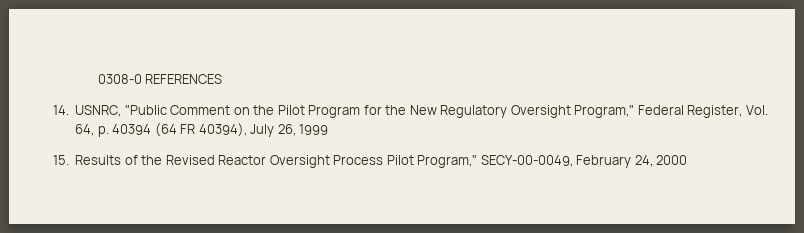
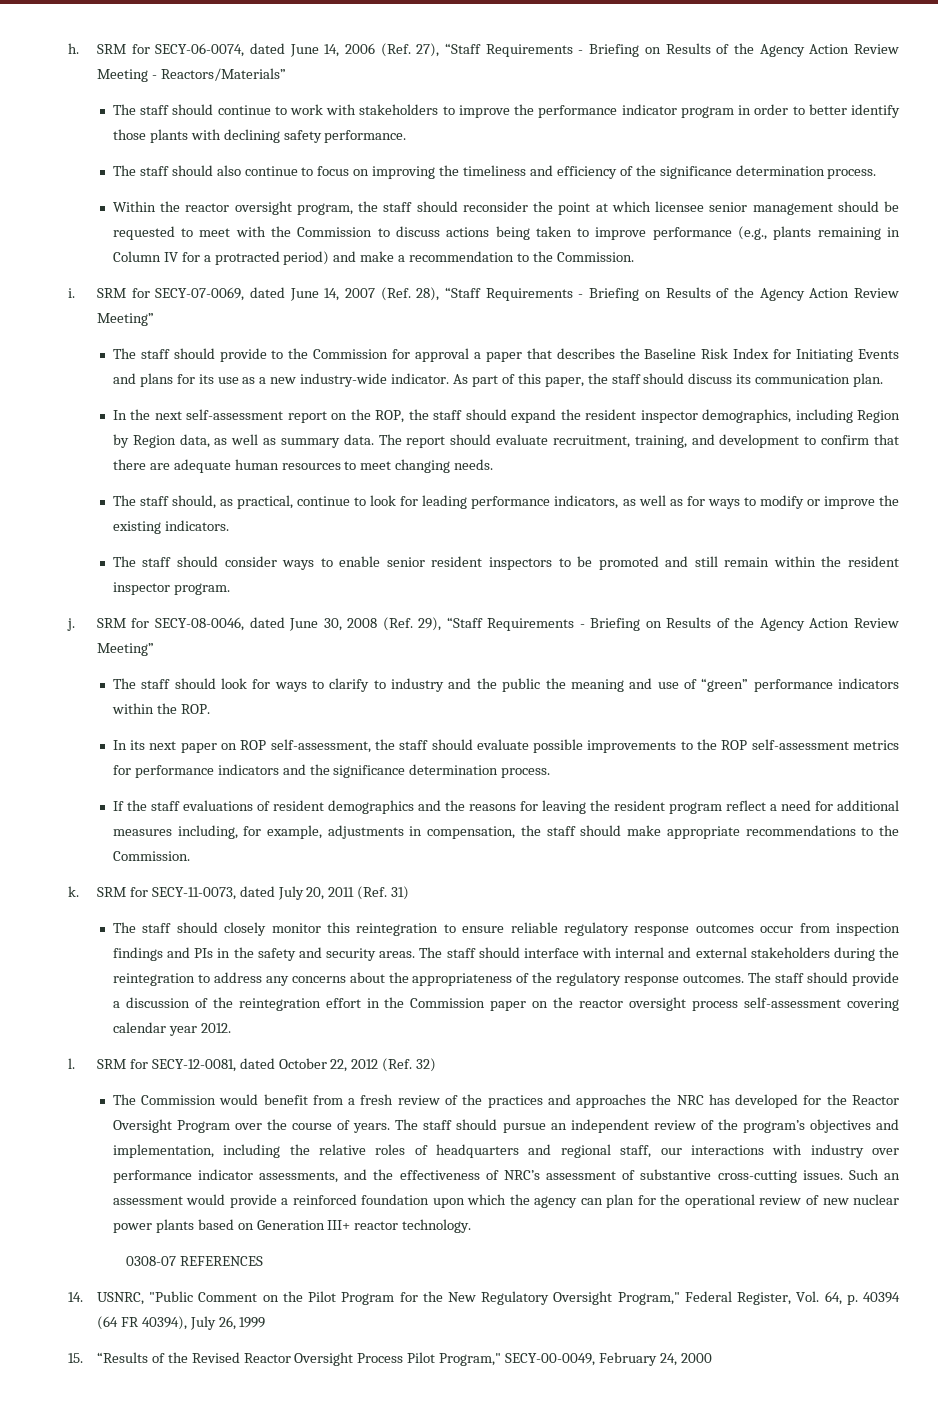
- 0308-0 REFERENCES
+ h. SRM for SECY-06-0074, dated June 14, 2006 (Ref. 27), “Staff Requirements - Briefing on Results of the Agency Action Review Meeting - Reactors/Materials”
+ The staff should continue to work with stakeholders to improve the performance indicator program in order to better identify those plants with declining safety performance.
+ The staff should also continue to focus on improving the timeliness and efficiency of the significance determination process.
+ Within the reactor oversight program, the staff should reconsider the point at which licensee senior management should be requested to meet with the Commission to discuss actions being taken to improve performance (e.g., plants remaining in Column IV for a protracted period) and make a recommendation to the Commission.
+ i. SRM for SECY-07-0069, dated June 14, 2007 (Ref. 28), “Staff Requirements - Briefing on Results of the Agency Action Review Meeting”
+ The staff should provide to the Commission for approval a paper that describes the Baseline Risk Index for Initiating Events and plans for its use as a new industry-wide indicator. As part of this paper, the staff should discuss its communication plan.
+ In the next self-assessment report on the ROP, the staff should expand the resident inspector demographics, including Region by Region data, as well as summary data. The report should evaluate recruitment, training, and development to confirm that there are adequate human resources to meet changing needs.
+ The staff should, as practical, continue to look for leading performance indicators, as well as for ways to modify or improve the existing indicators.
+ The staff should consider ways to enable senior resident inspectors to be promoted and still remain within the resident inspector program.
+ j. SRM for SECY-08-0046, dated June 30, 2008 (Ref. 29), “Staff Requirements - Briefing on Results of the Agency Action Review Meeting”
+ The staff should look for ways to clarify to industry and the public the meaning and use of “green” performance indicators within the ROP.
+ In its next paper on ROP self-assessment, the staff should evaluate possible improvements to the ROP self-assessment metrics for performance indicators and the significance determination process.
+ If the staff evaluations of resident demographics and the reasons for leaving the resident program reflect a need for additional measures including, for example, adjustments in compensation, the staff should make appropriate recommendations to the Commission.
+ k. SRM for SECY-11-0073, dated July 20, 2011 (Ref. 31)
+ The staff should closely monitor this reintegration to ensure reliable regulatory response outcomes occur from inspection findings and PIs in the safety and security areas. The staff should interface with internal and external stakeholders during the reintegration to address any concerns about the appropriateness of the regulatory response outcomes. The staff should provide a discussion of the reintegration effort in the Commission paper on the reactor oversight process self-assessment covering calendar year 2012.
+ l. SRM for SECY-12-0081, dated October 22, 2012 (Ref. 32)
+ The Commission would benefit from a fresh review of the practices and approaches the NRC has developed for the Reactor Oversight Program over the course of years. The staff should pursue an independent review of the program’s objectives and implementation, including the relative roles of headquarters and regional staff, our interactions with industry over performance indicator assessments, and the effectiveness of NRC’s assessment of substantive cross-cutting issues. Such an assessment would provide a reinforced foundation upon which the agency can plan for the operational review of new nuclear power plants based on Generation III+ reactor technology.
+ 0308-07 REFERENCES
- 15. Results of the Revised Reactor Oversight Process Pilot Program," SECY-00-0049, February 24, 2000
+ 15. “Results of the Revised Reactor Oversight Process Pilot Program," SECY-00-0049, February 24, 2000

